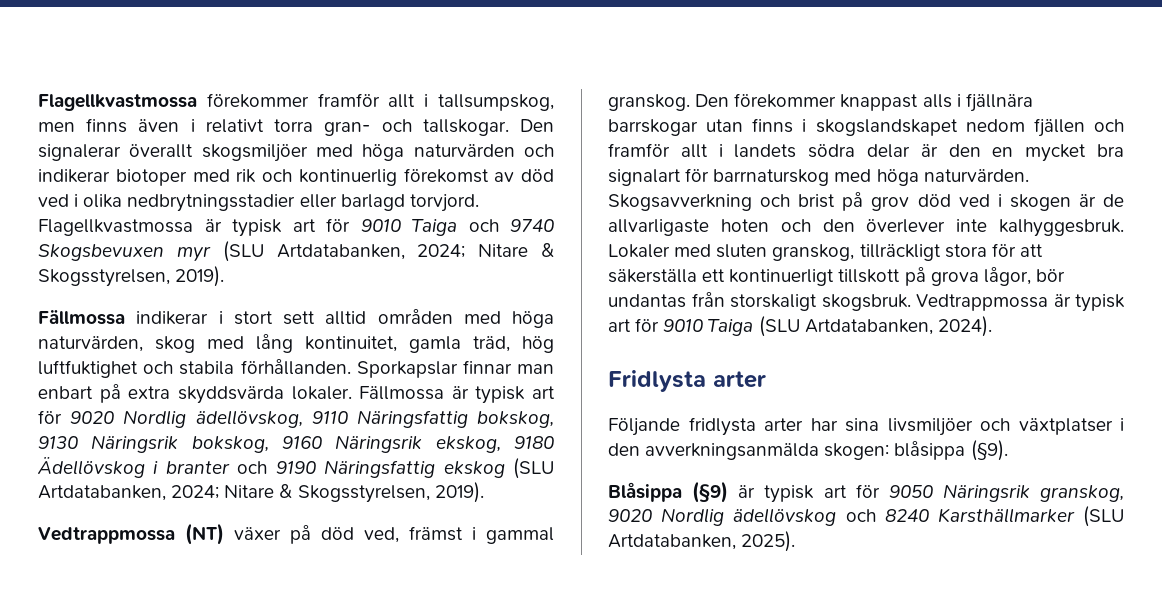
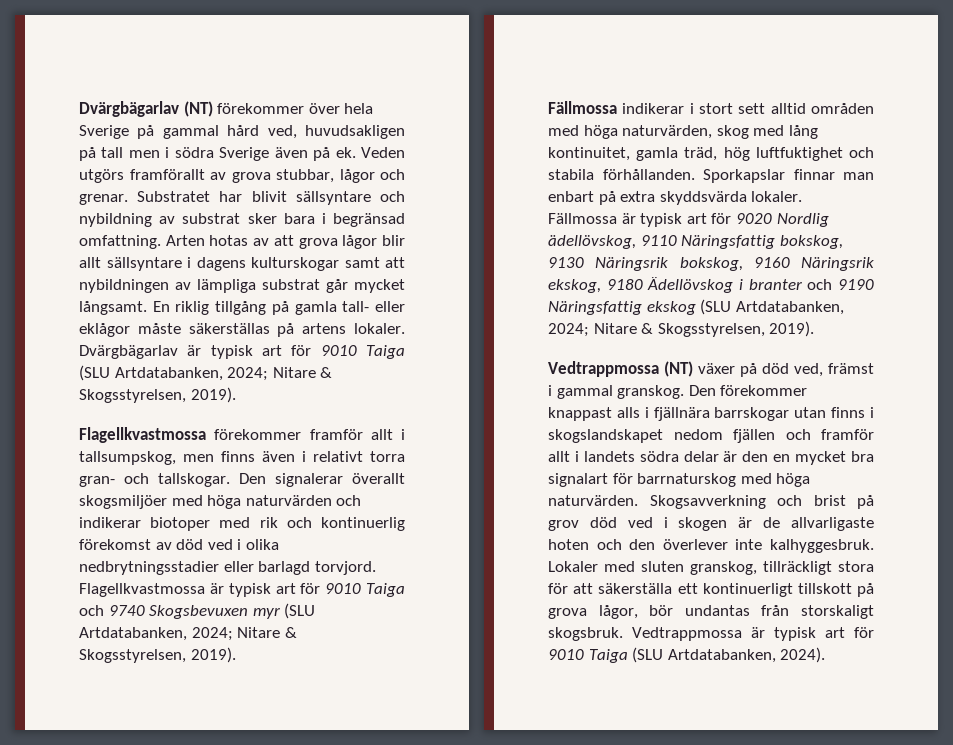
+ Dvärgbägarlav (NT) förekommer över hela Sverige på gammal hård ved, huvudsakligen på tall men i södra Sverige även på ek. Veden utgörs framförallt av grova stubbar, lågor och grenar. Substratet har blivit sällsyntare och nybildning av substrat sker bara i begränsad omfattning. Arten hotas av att grova lågor blir allt sällsyntare i dagens kulturskogar samt att nybildningen av lämpliga substrat går mycket långsamt. En riklig tillgång på gamla tall- eller eklågor måste säkerställas på artens lokaler. Dvärgbägarlav är typisk art för 9010 Taiga (SLU Artdatabanken, 2024; Nitare & Skogsstyrelsen, 2019).
- Fridlysta arter
- Följande fridlysta arter har sina livsmiljöer och växtplatser i den avverkningsanmälda skogen: blåsippa (§9).
- Blåsippa (§9) är typisk art för 9050 Näringsrik granskog, 9020 Nordlig ädellövskog och 8240 Karsthällmarker (SLU Artdatabanken, 2025).

